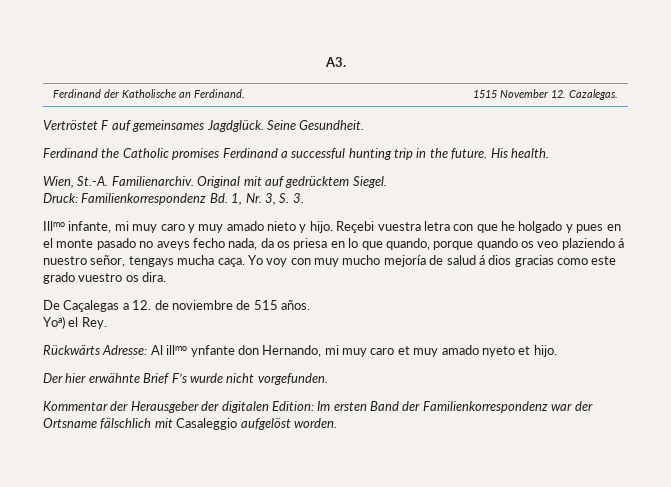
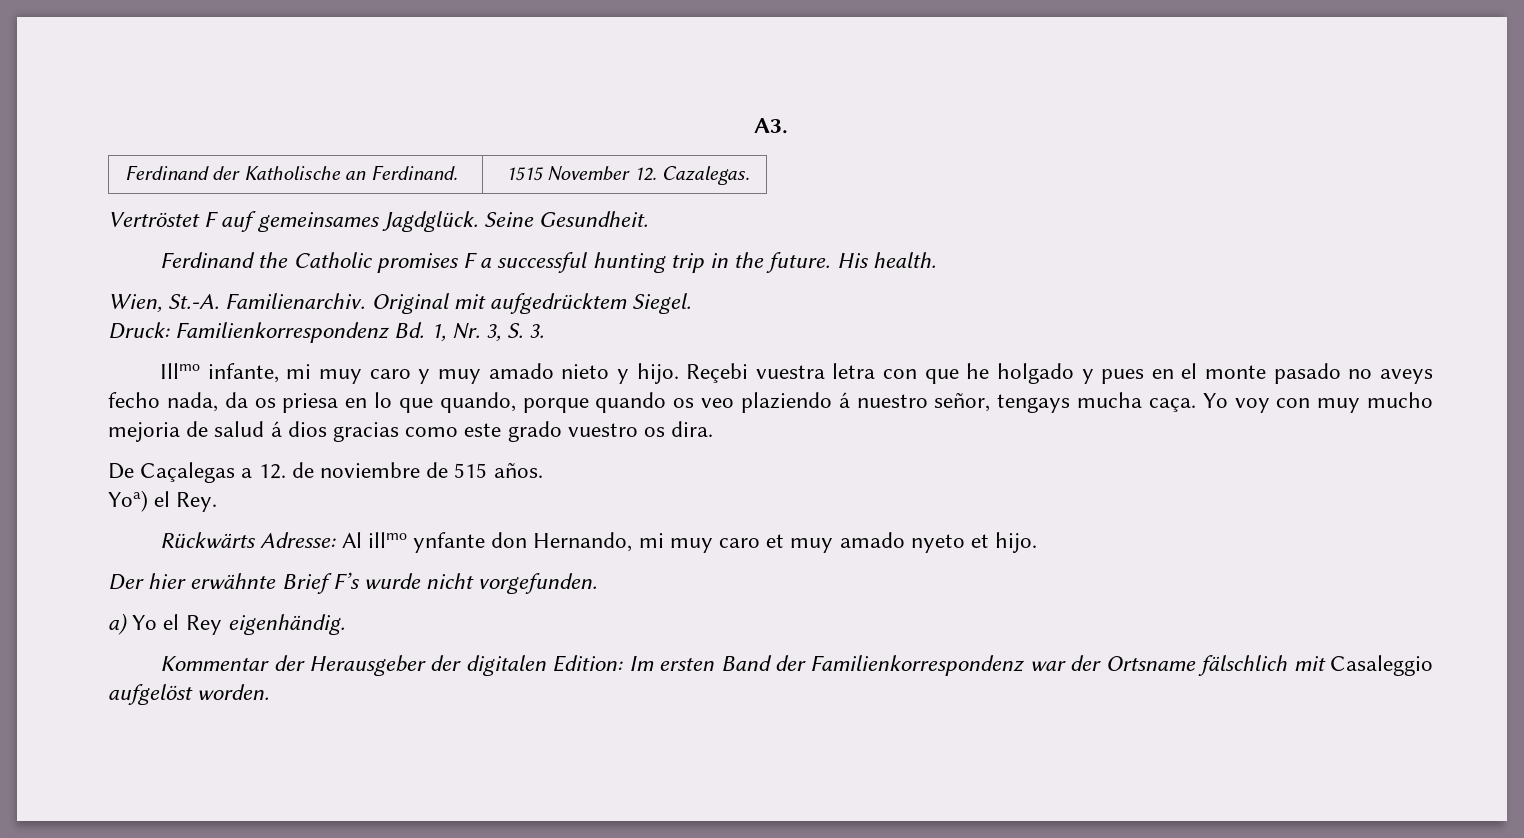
- Ferdinand the Catholic promises Ferdinand a successful hunting trip in the future.
+ Ferdinand the Catholic promises F a successful hunting trip in the future.
- Original mit auf gedrücktem Siegel.
+ Original mit aufgedrücktem Siegel.
- Yo voy con muy mucho mejoría de salud á dios gracias como este grado vuestro os dira.
+ Yo voy con muy mucho mejoria de salud á dios gracias como este grado vuestro os dira.
+ a) Yo el Rey eigenhändig.

